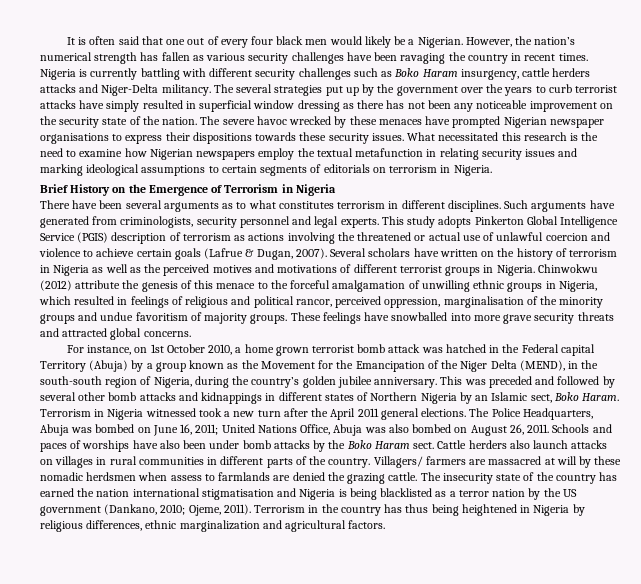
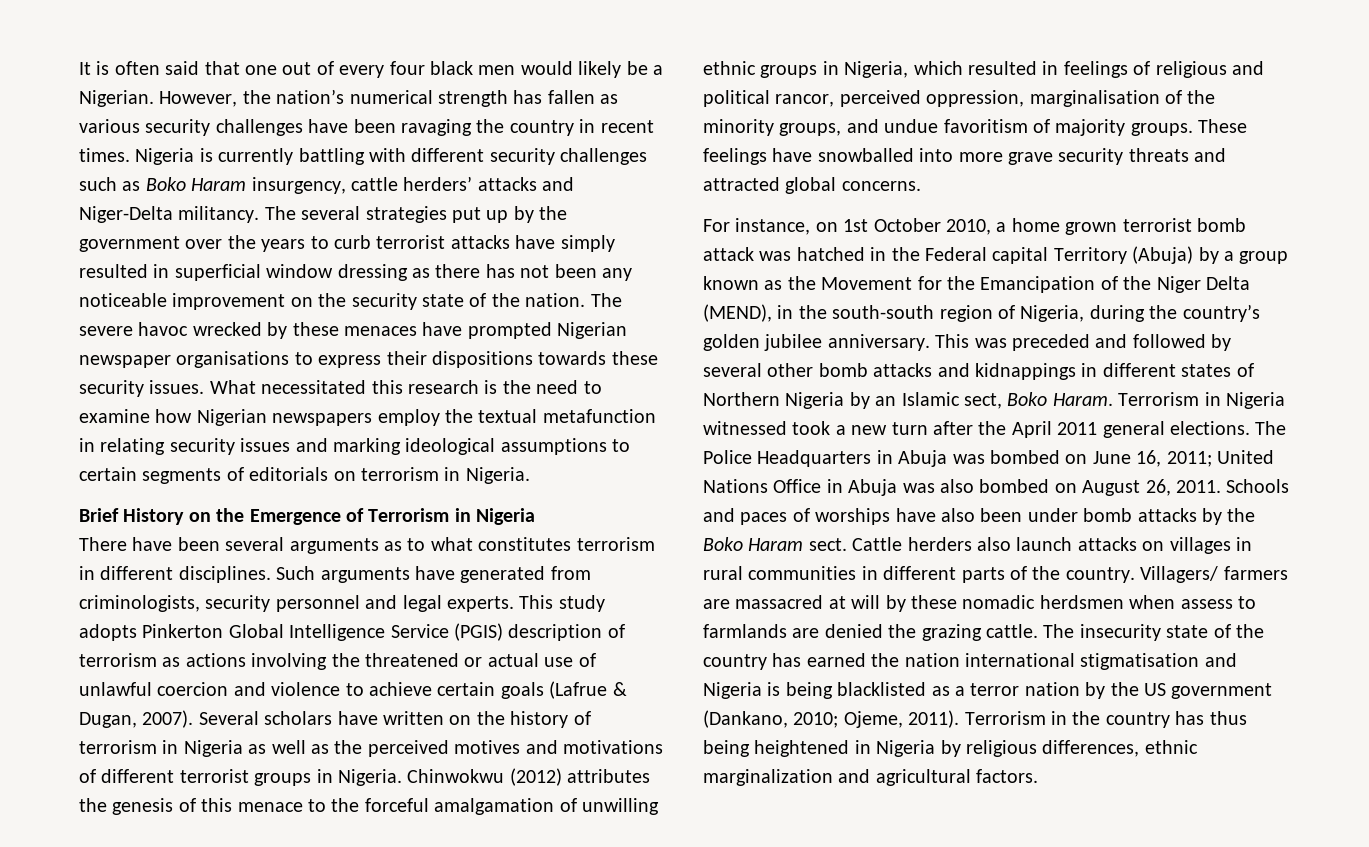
- Nigeria is currently battling with different security challenges such as Boko Haram insurgency, cattle herders attacks and Niger-Delta militancy.
+ Nigeria is currently battling with different security challenges such as Boko Haram insurgency, cattle herders’ attacks and Niger-Delta militancy.
- Chinwokwu (2012) attribute the genesis of this menace to the forceful amalgamation of unwilling ethnic groups in Nigeria, which resulted in feelings of religious and political rancor, perceived oppression, marginalisation of the minority groups and undue favoritism of majority groups.
+ Chinwokwu (2012) attributes the genesis of this menace to the forceful amalgamation of unwilling ethnic groups in Nigeria, which resulted in feelings of religious and political rancor, perceived oppression, marginalisation of the minority groups, and undue favoritism of majority groups.
- The Police Headquarters, Abuja was bombed on June 16, 2011; United Nations Office, Abuja was also bombed on August 26, 2011.
+ The Police Headquarters in Abuja was bombed on June 16, 2011; United Nations Office in Abuja was also bombed on August 26, 2011.

